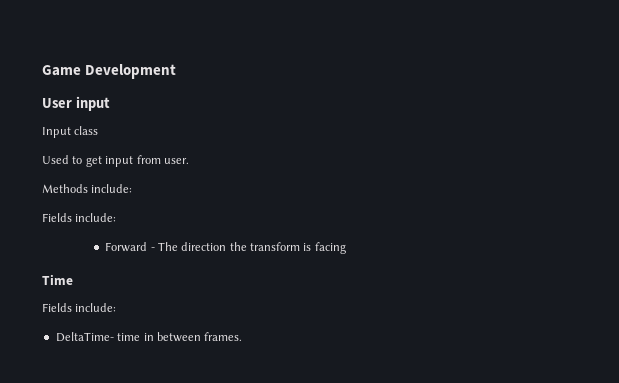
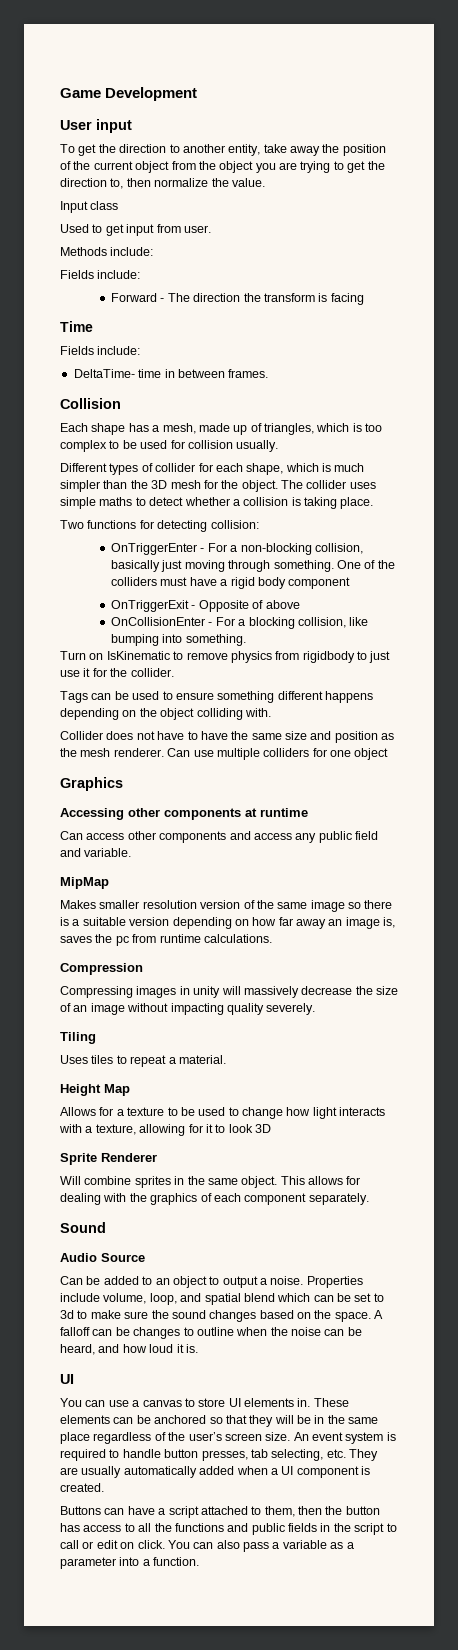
+ To get the direction to another entity, take away the position of the current object from the object you are trying to get the direction to, then normalize the value.
+ Collision
+ Each shape has a mesh, made up of triangles, which is too complex to be used for collision usually.
+ Different types of collider for each shape, which is much simpler than the 3D mesh for the object. The collider uses simple maths to detect whether a collision is taking place.
+ Two functions for detecting collision:
+ OnTriggerEnter - For a non-blocking collision, basically just moving through something. One of the colliders must have a rigid body component
+ OnTriggerExit - Opposite of above
+ OnCollisionEnter - For a blocking collision, like bumping into something.
+ Turn on IsKinematic to remove physics from rigidbody to just use it for the collider.
+ Tags can be used to ensure something different happens depending on the object colliding with.
+ Collider does not have to have the same size and position as the mesh renderer. Can use multiple colliders for one object
+ Graphics
+ Accessing other components at runtime
+ Can access other components and access any public field and variable.
+ MipMap
+ Makes smaller resolution version of the same image so there is a suitable version depending on how far away an image is, saves the pc from runtime calculations.
+ Compression
+ Compressing images in unity will massively decrease the size of an image without impacting quality severely.
+ Tiling
+ Uses tiles to repeat a material.
+ Height Map
+ Allows for a texture to be used to change how light interacts with a texture, allowing for it to look 3D
+ Sprite Renderer
+ Will combine sprites in the same object. This allows for dealing with the graphics of each component separately.
+ Sound
+ Audio Source
+ Can be added to an object to output a noise. Properties include volume, loop, and spatial blend which can be set to 3d to make sure the sound changes based on the space. A falloff can be changes to outline when the noise can be heard, and how loud it is.
+ UI
+ You can use a canvas to store UI elements in. These elements can be anchored so that they will be in the same place regardless of the user’s screen size. An event system is required to handle button presses, tab selecting, etc. They are usually automatically added when a UI component is created.
+ Buttons can have a script attached to them, then the button has access to all the functions and public fields in the script to call or edit on click. You can also pass a variable as a parameter into a function.

